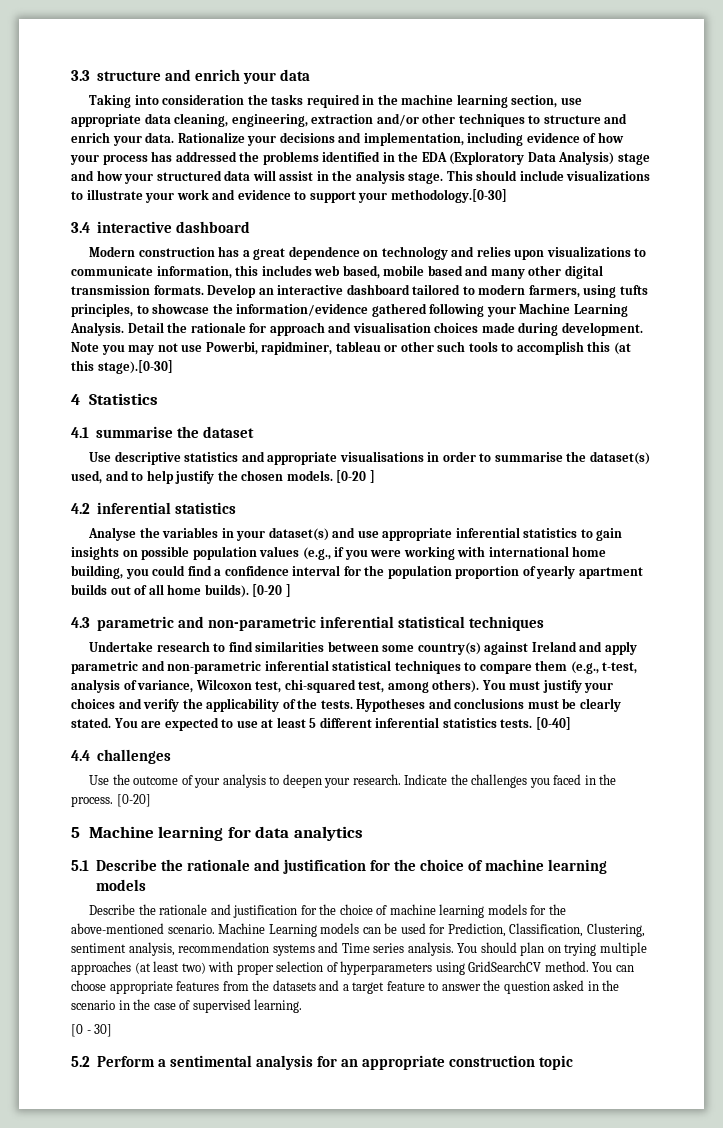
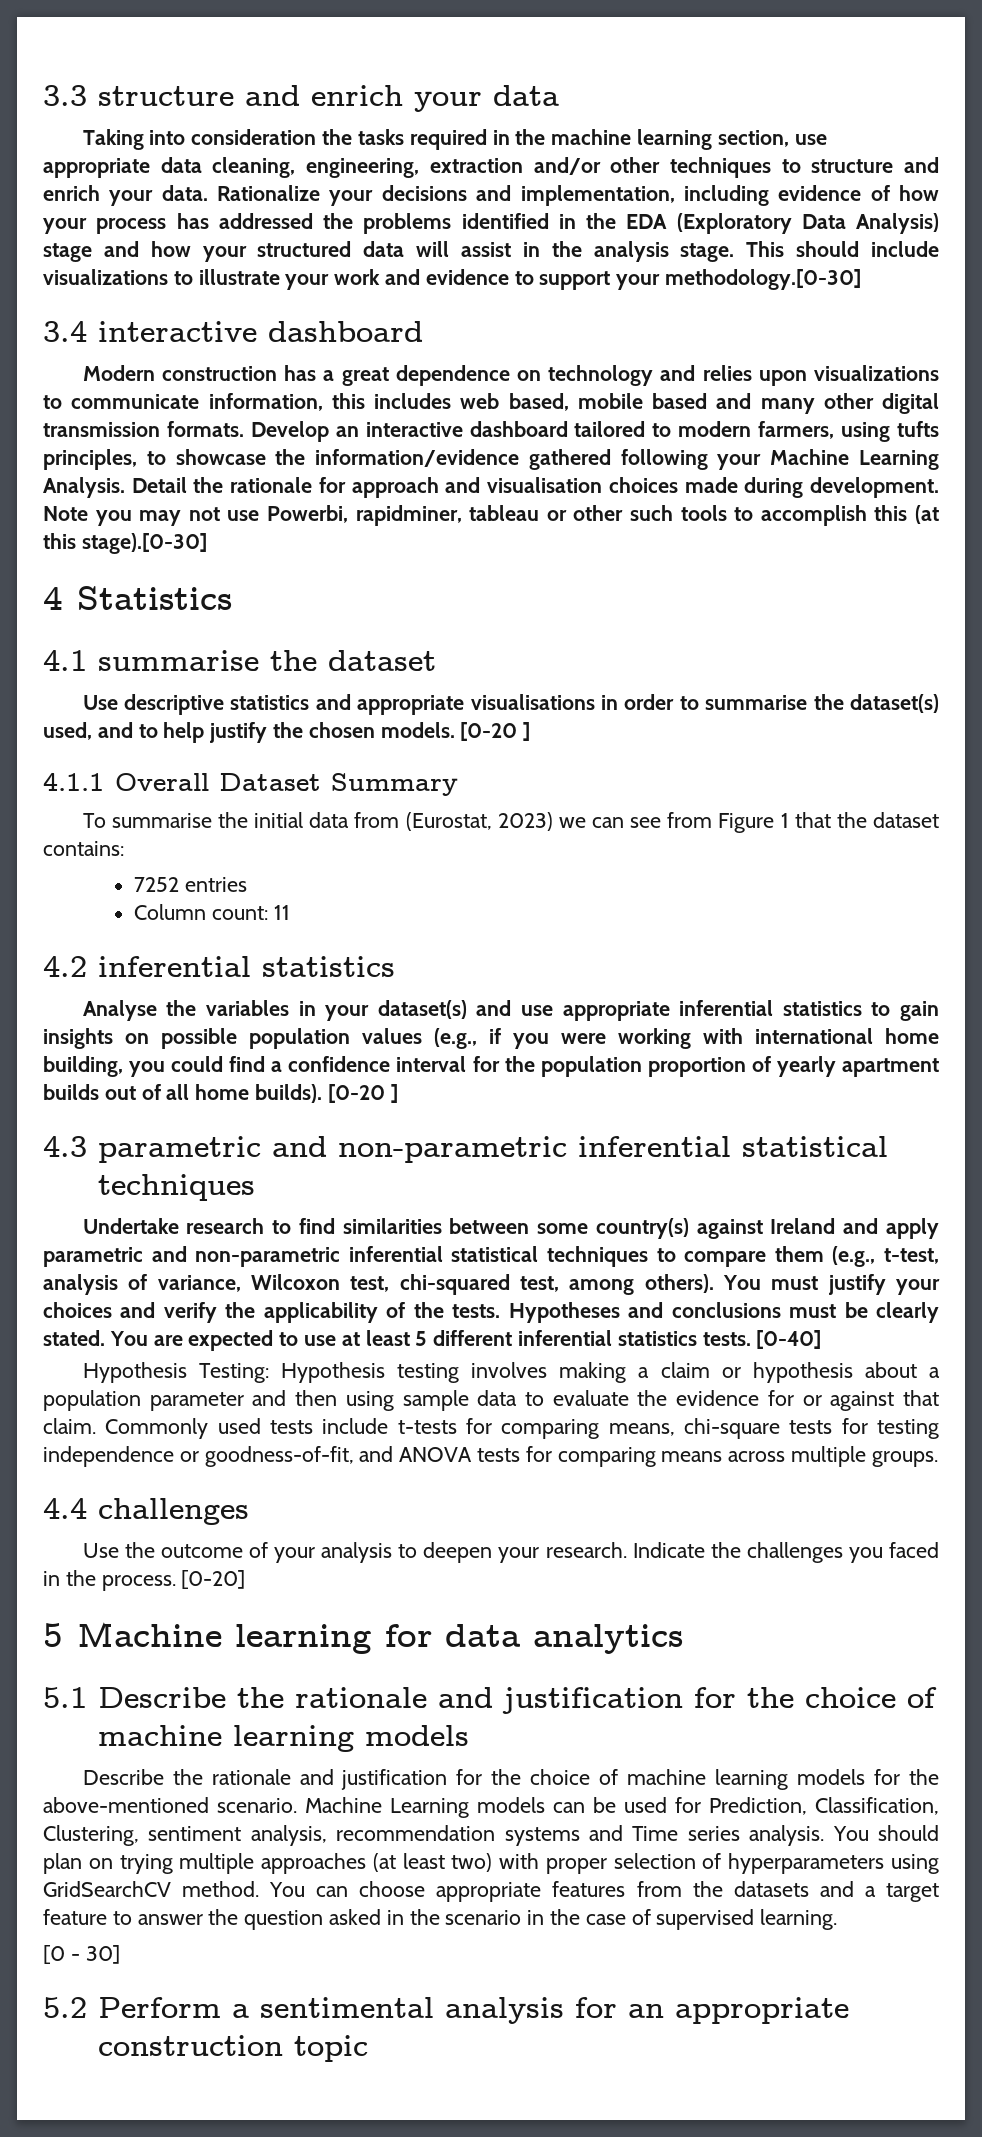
+ 4.1.1 Overall Dataset Summary
+ To summarise the initial data from (Eurostat, 2023) we can see from Figure 1 that the dataset contains:
+ 7252 entries
+ Column count: 11
+ Hypothesis Testing: Hypothesis testing involves making a claim or hypothesis about a population parameter and then using sample data to evaluate the evidence for or against that claim. Commonly used tests include t-tests for comparing means, chi-square tests for testing independence or goodness-of-fit, and ANOVA tests for comparing means across multiple groups.

